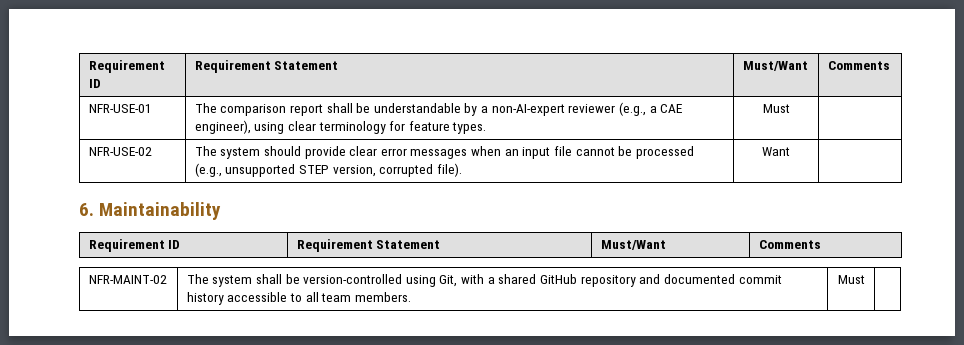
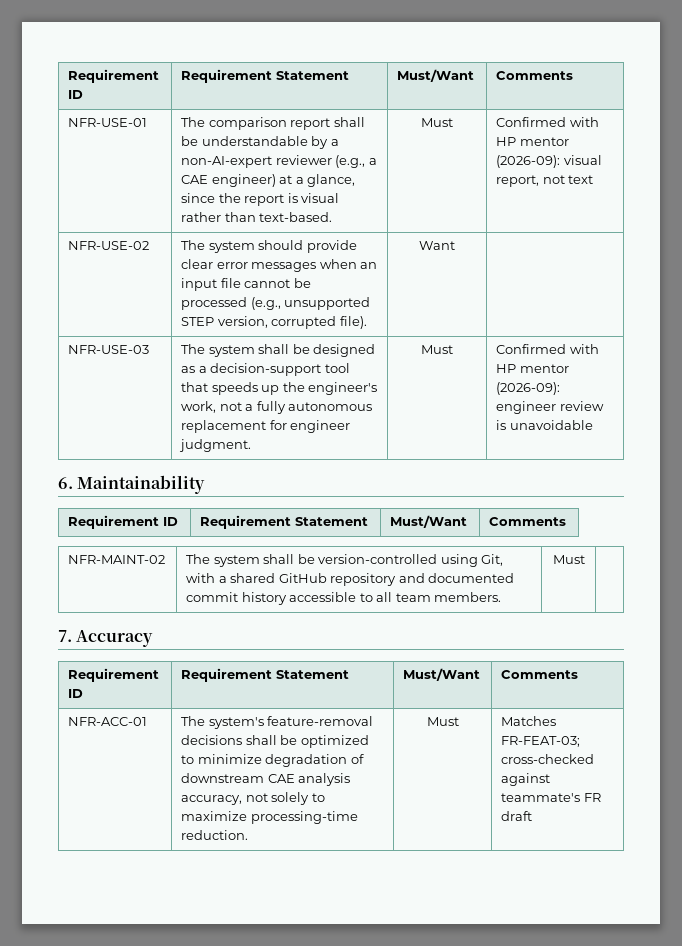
- NFR-USE-01 | The comparison report shall be understandable by a non-AI-expert reviewer (e.g., a CAE engineer), using clear terminology for feature types. | Must |
+ NFR-USE-01 | The comparison report shall be understandable by a non-AI-expert reviewer (e.g., a CAE engineer) at a glance, since the report is visual rather than text-based. | Must | Confirmed with HP mentor (2026-09): visual report, not text
+ NFR-USE-03 | The system shall be designed as a decision-support tool that speeds up the engineer's work, not a fully autonomous replacement for engineer judgment. | Must | Confirmed with HP mentor (2026-09): engineer review is unavoidable
+ 7. Accuracy
+ Requirement ID | Requirement Statement | Must/Want | Comments
+ NFR-ACC-01 | The system's feature-removal decisions shall be optimized to minimize degradation of downstream CAE analysis accuracy, not solely to maximize processing-time reduction. | Must | Matches FR-FEAT-03; cross-checked against teammate's FR draft

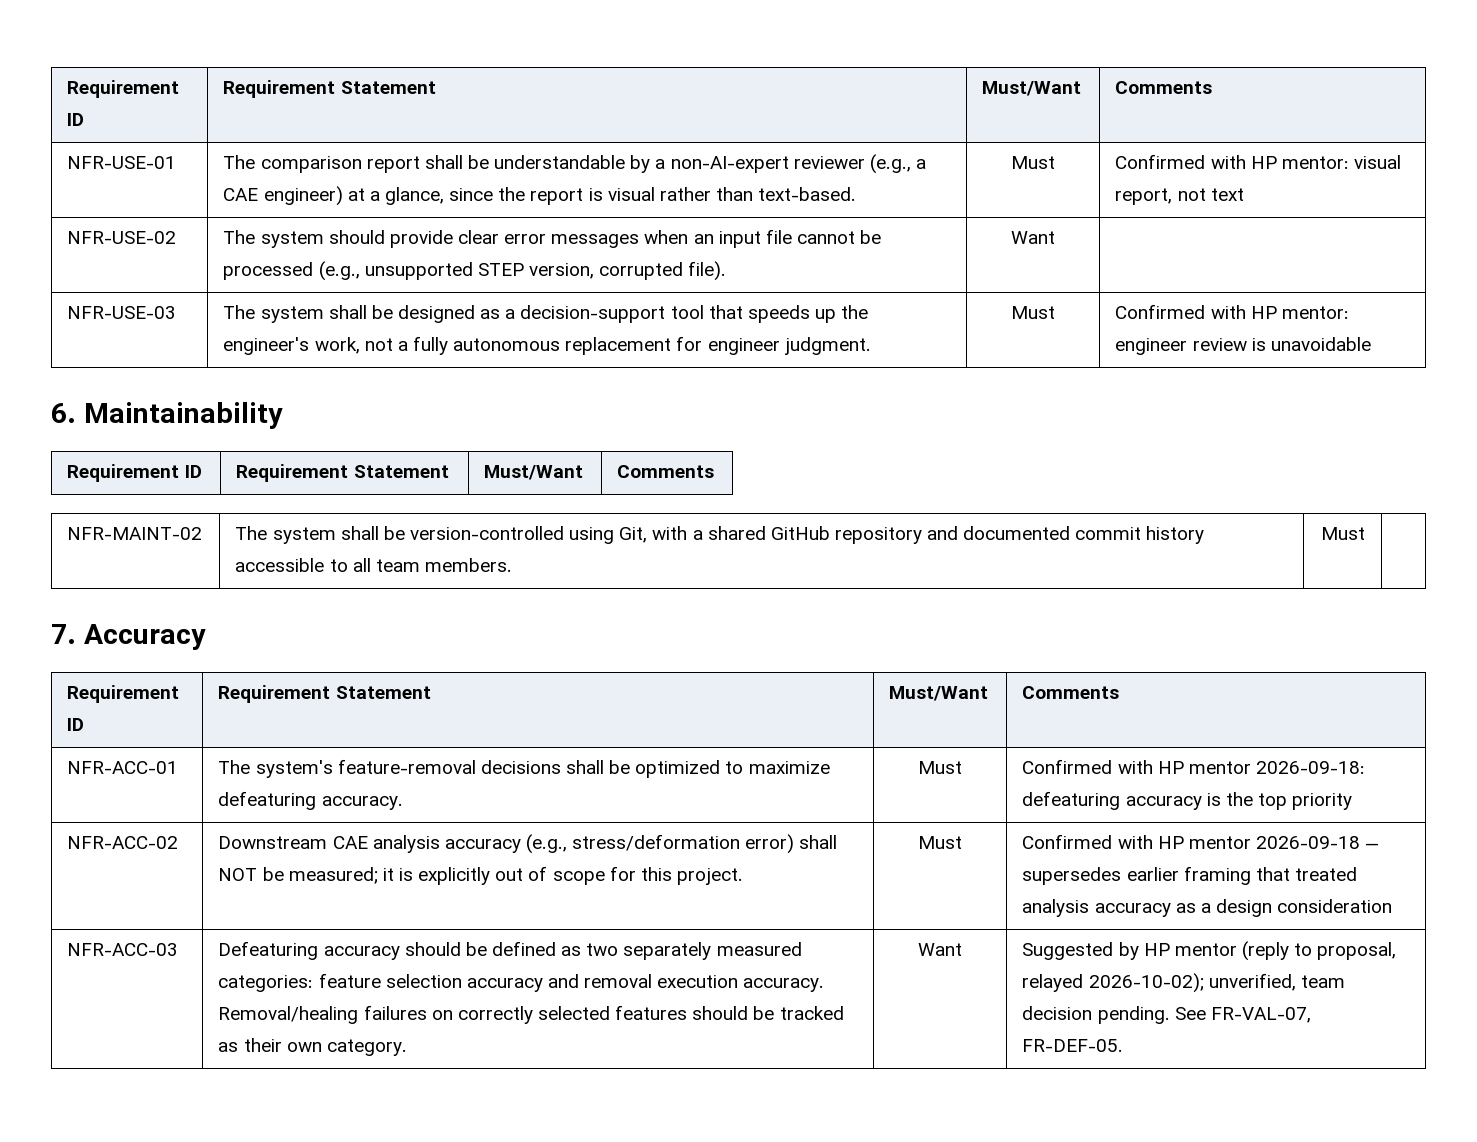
- NFR-USE-01 | The comparison report shall be understandable by a non-AI-expert reviewer (e.g., a CAE engineer) at a glance, since the report is visual rather than text-based. | Must | Confirmed with HP mentor (2026-09): visual report, not text
+ NFR-USE-01 | The comparison report shall be understandable by a non-AI-expert reviewer (e.g., a CAE engineer) at a glance, since the report is visual rather than text-based. | Must | Confirmed with HP mentor: visual report, not text
- NFR-USE-03 | The system shall be designed as a decision-support tool that speeds up the engineer's work, not a fully autonomous replacement for engineer judgment. | Must | Confirmed with HP mentor (2026-09): engineer review is unavoidable
+ NFR-USE-03 | The system shall be designed as a decision-support tool that speeds up the engineer's work, not a fully autonomous replacement for engineer judgment. | Must | Confirmed with HP mentor: engineer review is unavoidable
- NFR-ACC-01 | The system's feature-removal decisions shall be optimized to minimize degradation of downstream CAE analysis accuracy, not solely to maximize processing-time reduction. | Must | Matches FR-FEAT-03; cross-checked against teammate's FR draft
+ NFR-ACC-01 | The system's feature-removal decisions shall be optimized to maximize defeaturing accuracy. | Must | Confirmed with HP mentor 2026-09-18: defeaturing accuracy is the top priority
+ NFR-ACC-02 | Downstream CAE analysis accuracy (e.g., stress/deformation error) shall NOT be measured; it is explicitly out of scope for this project. | Must | Confirmed with HP mentor 2026-09-18 — supersedes earlier framing that treated analysis accuracy as a design consideration
+ NFR-ACC-03 | Defeaturing accuracy should be defined as two separately measured categories: feature selection accuracy and removal execution accuracy. Removal/healing failures on correctly selected features should be tracked as their own category. | Want | Suggested by HP mentor (reply to proposal, relayed 2026-10-02); unverified, team decision pending. See FR-VAL-07, FR-DEF-05.

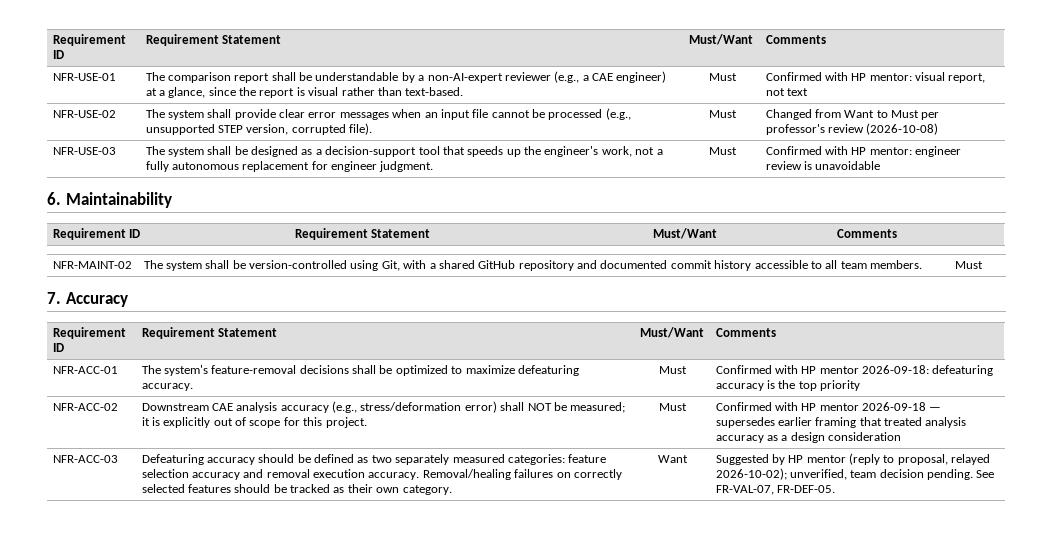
- NFR-USE-02 | The system should provide clear error messages when an input file cannot be processed (e.g., unsupported STEP version, corrupted file). | Want |
+ NFR-USE-02 | The system shall provide clear error messages when an input file cannot be processed (e.g., unsupported STEP version, corrupted file). | Must | Changed from Want to Must per professor's review (2026-10-08)

